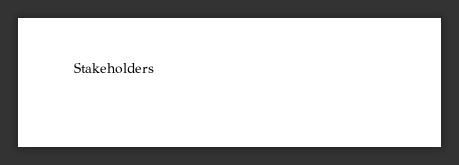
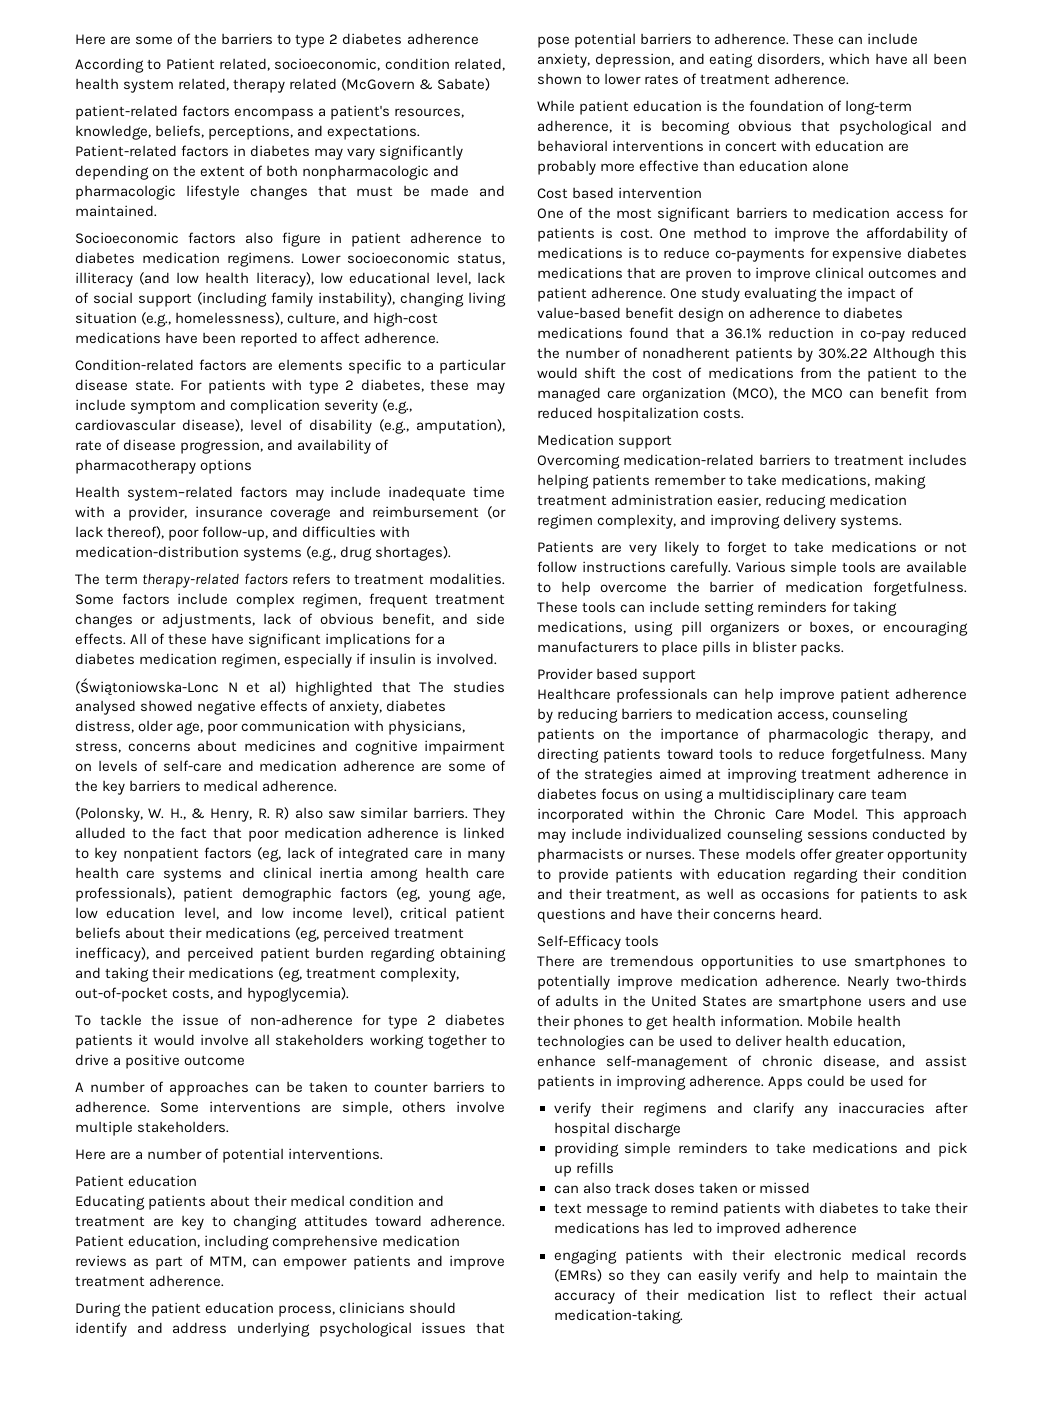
- Stakeholders
+ Here are some of the barriers to type 2 diabetes adherence
+ According to Patient related, socioeconomic, condition related, health system related, therapy related (McGovern & Sabate)
+ patient-related factors encompass a patient's resources, knowledge, beliefs, perceptions, and expectations. Patient-related factors in diabetes may vary significantly depending on the extent of both nonpharmacologic and pharmacologic lifestyle changes that must be made and maintained.
+ Socioeconomic factors also figure in patient adherence to diabetes medication regimens. Lower socioeconomic status, illiteracy (and low health literacy), low educational level, lack of social support (including family instability), changing living situation (e.g., homelessness), culture, and high-cost medications have been reported to affect adherence.
+ Condition-related factors are elements specific to a particular disease state. For patients with type 2 diabetes, these may include symptom and complication severity (e.g., cardiovascular disease), level of disability (e.g., amputation), rate of disease progression, and availability of pharmacotherapy options
+ Health system–related factors may include inadequate time with a provider, insurance coverage and reimbursement (or lack thereof), poor follow-up, and difficulties with medication-distribution systems (e.g., drug shortages).
+ The term therapy-related factors refers to treatment modalities. Some factors include complex regimen, frequent treatment changes or adjustments, lack of obvious benefit, and side effects. All of these have significant implications for a diabetes medication regimen, especially if insulin is involved.
+ (Świątoniowska-Lonc N et al) highlighted that The studies analysed showed negative effects of anxiety, diabetes distress, older age, poor communication with physicians, stress, concerns about medicines and cognitive impairment on levels of self-care and medication adherence are some of the key barriers to medical adherence.
+ (Polonsky, W. H., & Henry, R. R) also saw similar barriers. They alluded to the fact that poor medication adherence is linked to key nonpatient factors (eg, lack of integrated care in many health care systems and clinical inertia among health care professionals), patient demographic factors (eg, young age, low education level, and low income level), critical patient beliefs about their medications (eg, perceived treatment inefficacy), and perceived patient burden regarding obtaining and taking their medications (eg, treatment complexity, out-of-pocket costs, and hypoglycemia).
+ To tackle the issue of non-adherence for type 2 diabetes patients it would involve all stakeholders working together to drive a positive outcome
+ A number of approaches can be taken to counter barriers to adherence. Some interventions are simple, others involve multiple stakeholders.
+ Here are a number of potential interventions.
+ Patient education
+ Educating patients about their medical condition and treatment are key to changing attitudes toward adherence. Patient education, including comprehensive medication reviews as part of MTM, can empower patients and improve treatment adherence.
+ During the patient education process, clinicians should identify and address underlying psychological issues that pose potential barriers to adherence. These can include anxiety, depression, and eating disorders, which have all been shown to lower rates of treatment adherence.
+ While patient education is the foundation of long-term adherence, it is becoming obvious that psychological and behavioral interventions in concert with education are probably more effective than education alone
+ Cost based intervention
+ One of the most significant barriers to medication access for patients is cost. One method to improve the affordability of medications is to reduce co-payments for expensive diabetes medications that are proven to improve clinical outcomes and patient adherence. One study evaluating the impact of value-based benefit design on adherence to diabetes medications found that a 36.1% reduction in co-pay reduced the number of nonadherent patients by 30%.22 Although this would shift the cost of medications from the patient to the managed care organization (MCO), the MCO can benefit from reduced hospitalization costs.
+ Medication support
+ Overcoming medication-related barriers to treatment includes helping patients remember to take medications, making treatment administration easier, reducing medication regimen complexity, and improving delivery systems.
+ Patients are very likely to forget to take medications or not follow instructions carefully. Various simple tools are available to help overcome the barrier of medication forgetfulness. These tools can include setting reminders for taking medications, using pill organizers or boxes, or encouraging manufacturers to place pills in blister packs.
+ Provider based support
+ Healthcare professionals can help improve patient adherence by reducing barriers to medication access, counseling patients on the importance of pharmacologic therapy, and directing patients toward tools to reduce forgetfulness. Many of the strategies aimed at improving treatment adherence in diabetes focus on using a multidisciplinary care team incorporated within the Chronic Care Model. This approach may include individualized counseling sessions conducted by pharmacists or nurses. These models offer greater opportunity to provide patients with education regarding their condition and their treatment, as well as occasions for patients to ask questions and have their concerns heard.
+ Self-Efficacy tools
+ There are tremendous opportunities to use smartphones to potentially improve medication adherence. Nearly two-thirds of adults in the United States are smartphone users and use their phones to get health information. Mobile health technologies can be used to deliver health education, enhance self-management of chronic disease, and assist patients in improving adherence. Apps could be used for
+ verify their regimens and clarify any inaccuracies after hospital discharge
+ providing simple reminders to take medications and pick up refills
+ can also track doses taken or missed
+ text message to remind patients with diabetes to take their medications has led to improved adherence
+ engaging patients with their electronic medical records (EMRs) so they can easily verify and help to maintain the accuracy of their medication list to reflect their actual medication-taking.

